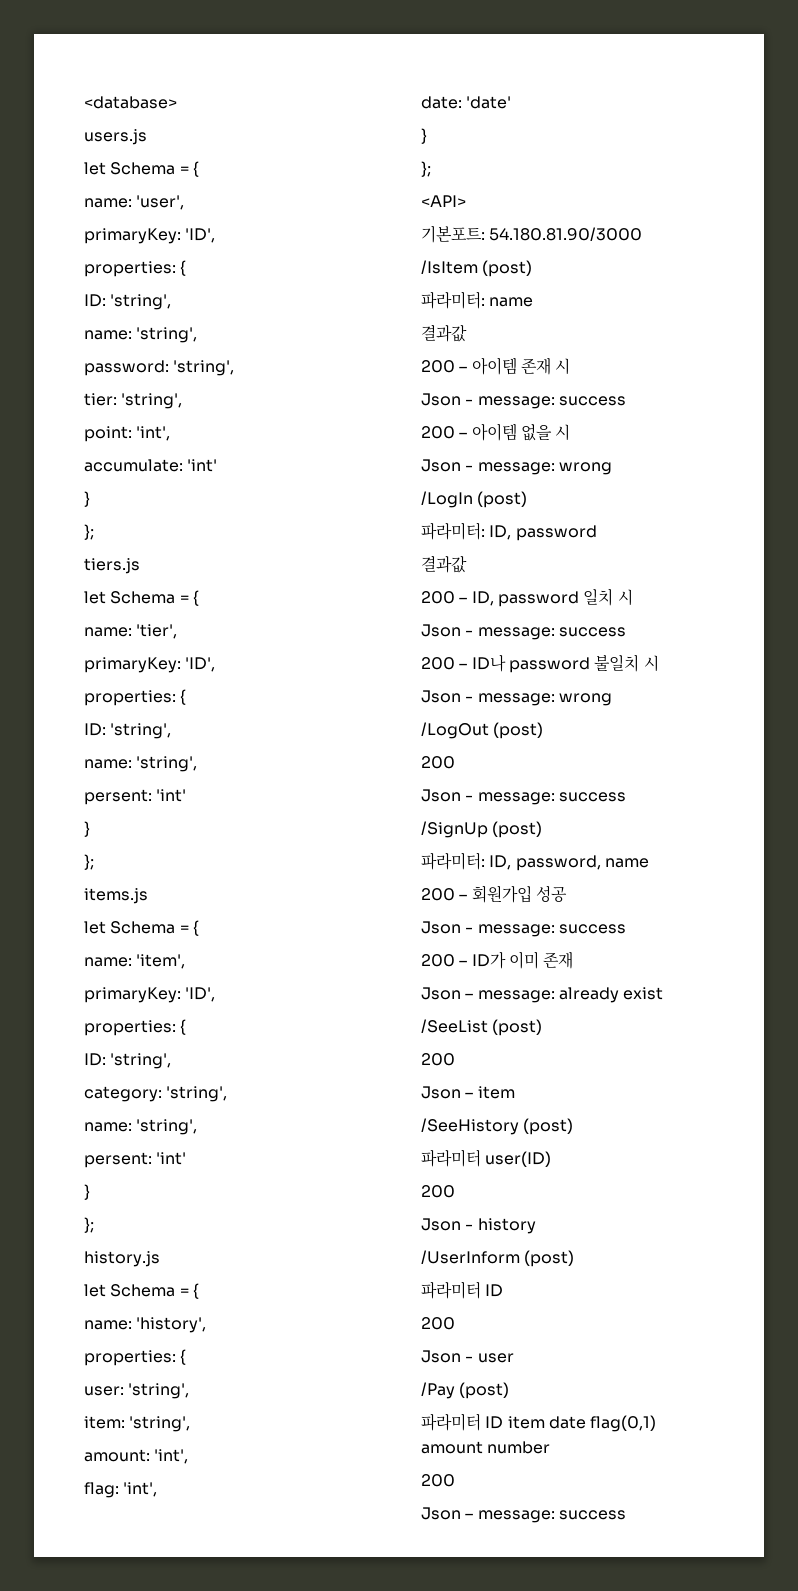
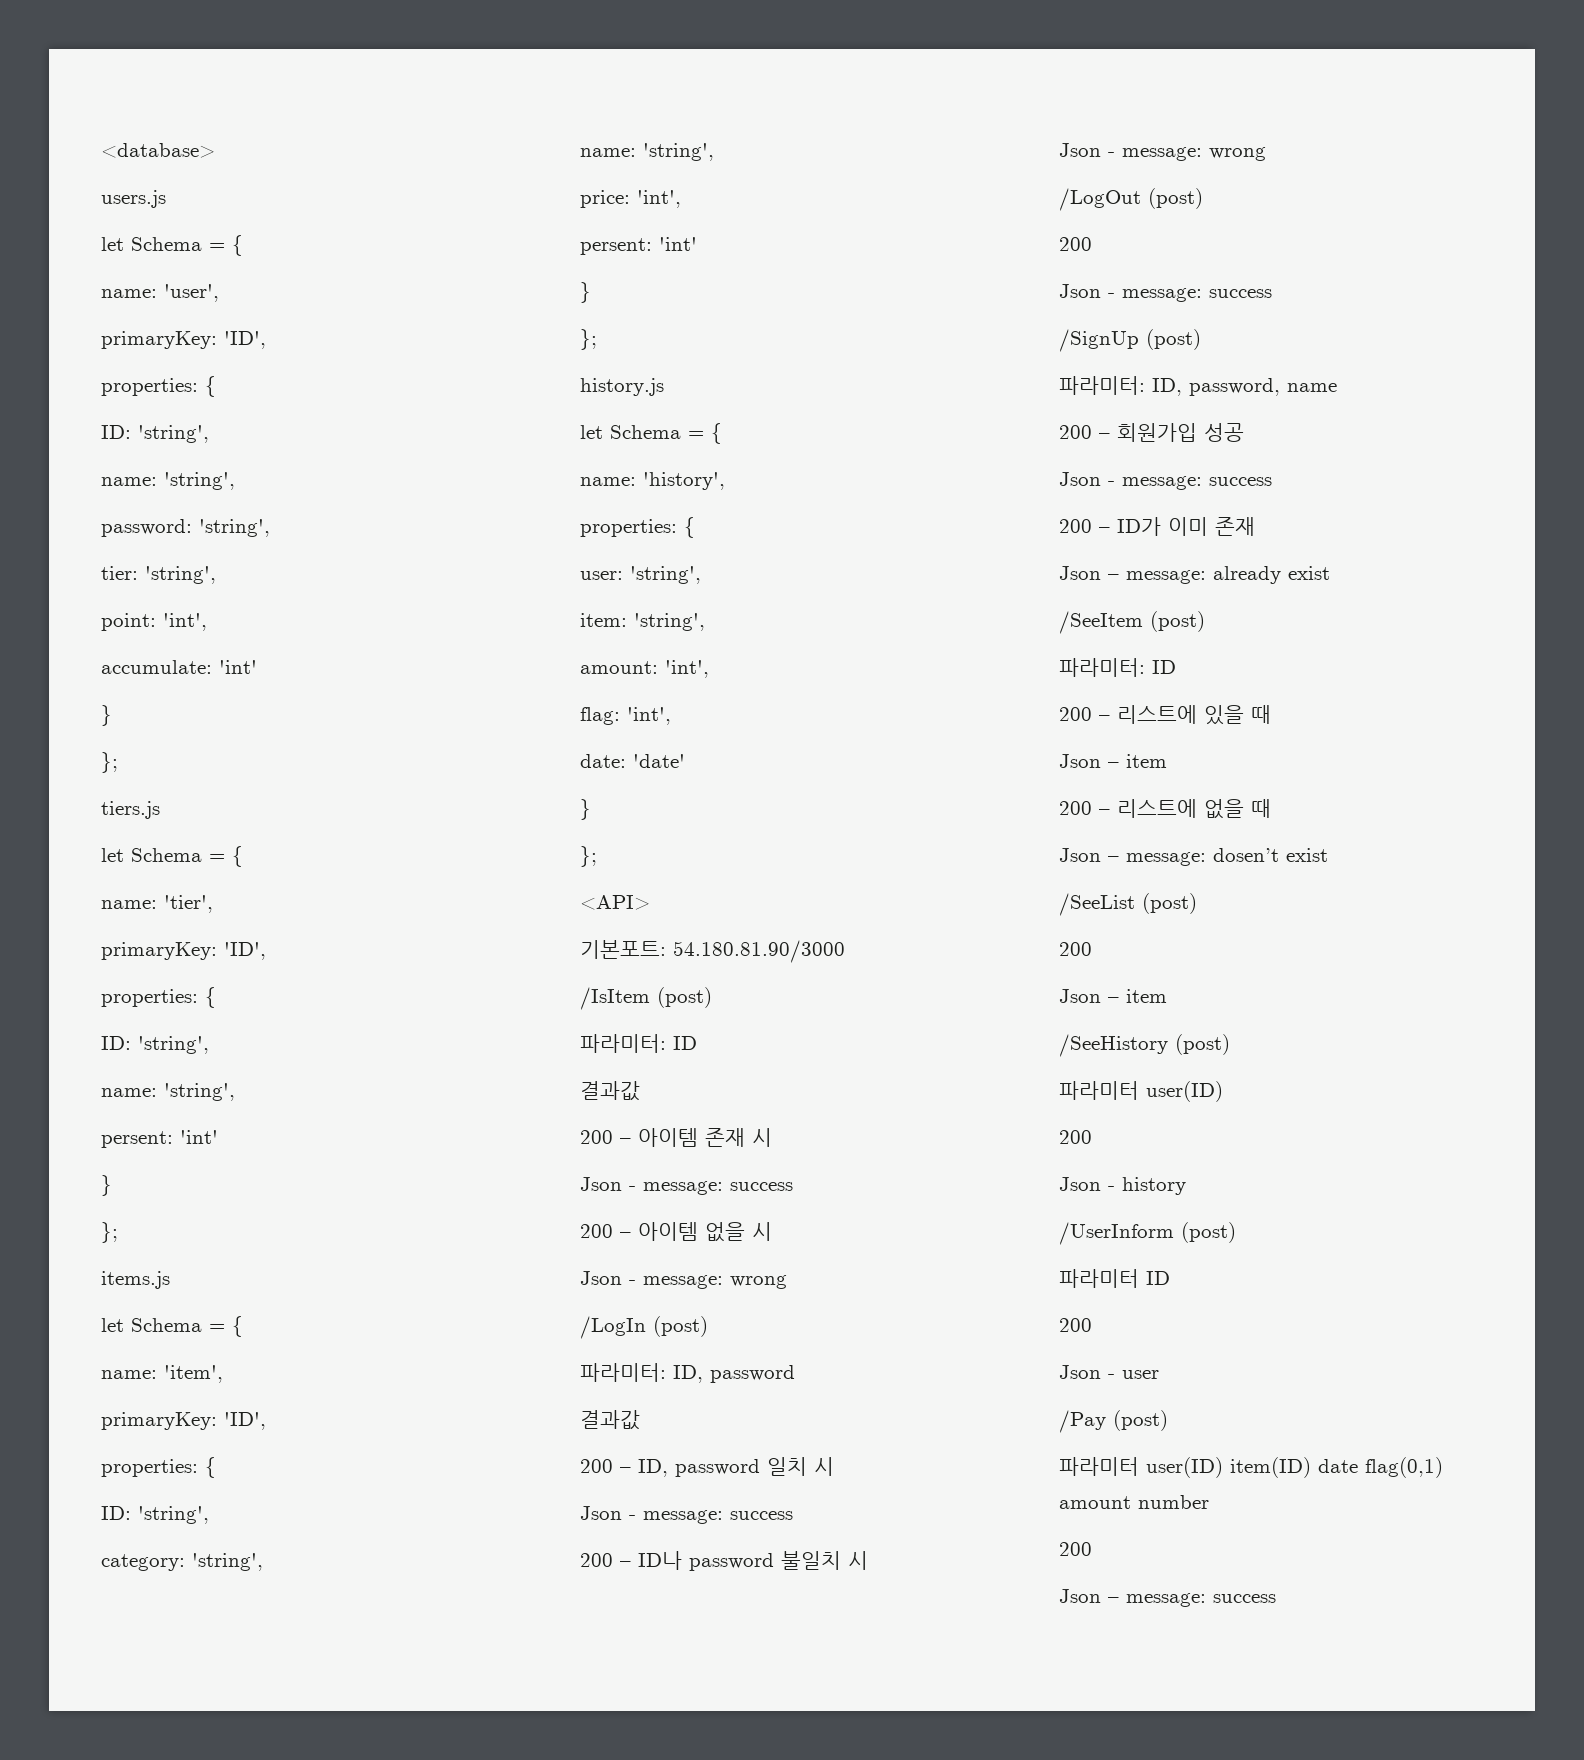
+ price: 'int',
  /IsItem (post)
- 파라미터: name
+ 파라미터: ID
+ /SeeItem (post)
+ 파라미터: ID
+ 200 – 리스트에 있을 때
+ Json – item
+ 200 – 리스트에 없을 때
+ Json – message: dosen’t exist
- 파라미터 ID item date flag(0,1) amount number
+ 파라미터 user(ID) item(ID) date flag(0,1) amount number

